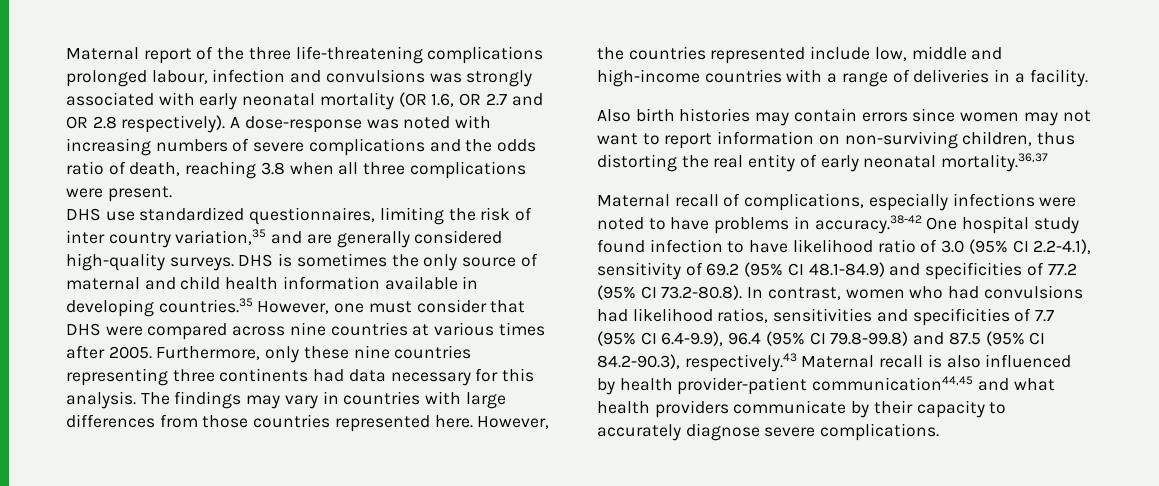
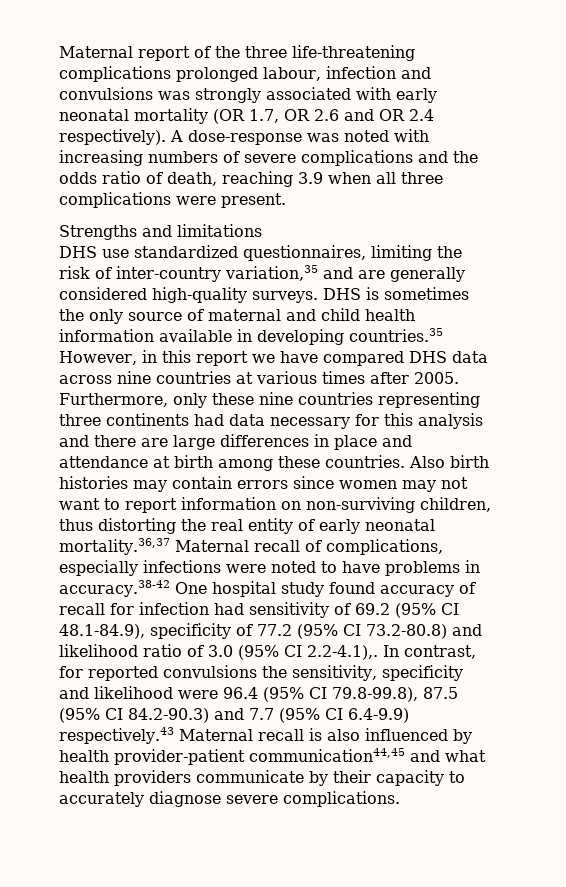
- Maternal report of the three life-threatening complications prolonged labour, infection and convulsions was strongly associated with early neonatal mortality (OR 1.6, OR 2.7 and OR 2.8 respectively).
+ Maternal report of the three life-threatening complications prolonged labour, infection and convulsions was strongly associated with early neonatal mortality (OR 1.7, OR 2.6 and OR 2.4 respectively).
- A dose-response was noted with increasing numbers of severe complications and the odds ratio of death, reaching 3.8 when all three complications were present.
+ A dose-response was noted with increasing numbers of severe complications and the odds ratio of death, reaching 3.9 when all three complications were present.
+ Strengths and limitations
- DHS use standardized questionnaires, limiting the risk of inter country variation,35 and are generally considered high-quality surveys.
+ DHS use standardized questionnaires, limiting the risk of inter-country variation,35 and are generally considered high-quality surveys.
- DHS is sometimes the only source of maternal and child health information available in developing countries.35 However, one must consider that DHS were compared across nine countries at various times after 2005.
+ DHS is sometimes the only source of maternal and child health information available in developing countries.35 However, in this report we have compared DHS data across nine countries at various times after 2005.
- Furthermore, only these nine countries representing three continents had data necessary for this analysis. The findings may vary in countries with large differences from those countries represented here. However, the countries represented include low, middle and high-income countries with a range of deliveries in a facility.
- Also birth histories may contain errors since women may not want to report information on non-surviving children, thus distorting the real entity of early neonatal mortality.36,37
- Maternal recall of complications, especially infections were noted to have problems in accuracy.38-42 One hospital study found infection to have likelihood ratio of 3.0 (95% CI 2.2-4.1), sensitivity of 69.2 (95% CI 48.1-84.9) and specificities of 77.2 (95% CI 73.2-80.8). In contrast, women who had convulsions had likelihood ratios, sensitivities and specificities of 7.7 (95% CI 6.4-9.9), 96.4 (95% CI 79.8-99.8) and 87.5 (95% CI 84.2-90.3), respectively.43 Maternal recall is also influenced by health provider-patient communication44,45 and what health providers communicate by their capacity to accurately diagnose severe complications.
+ Furthermore, only these nine countries representing three continents had data necessary for this analysis and there are large differences in place and attendance at birth among these countries. Also birth histories may contain errors since women may not want to report information on non-surviving children, thus distorting the real entity of early neonatal mortality.36,37 Maternal recall of complications, especially infections were noted to have problems in accuracy.38-42 One hospital study found accuracy of recall for infection had sensitivity of 69.2 (95% CI 48.1-84.9), specificity of 77.2 (95% CI 73.2-80.8) and likelihood ratio of 3.0 (95% CI 2.2-4.1),. In contrast, for reported convulsions the sensitivity, specificity and likelihood were 96.4 (95% CI 79.8-99.8), 87.5 (95% CI 84.2-90.3) and 7.7 (95% CI 6.4-9.9) respectively.43 Maternal recall is also influenced by health provider-patient communication44,45 and what health providers communicate by their capacity to accurately diagnose severe complications.

